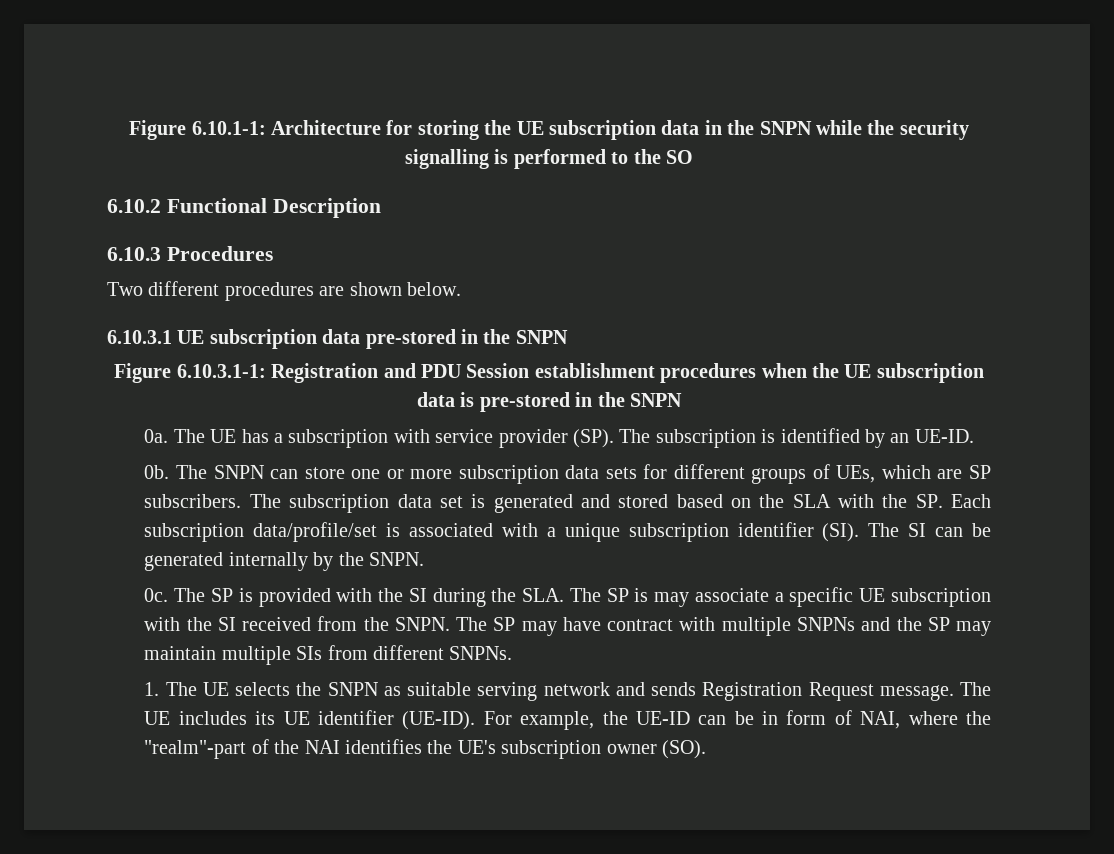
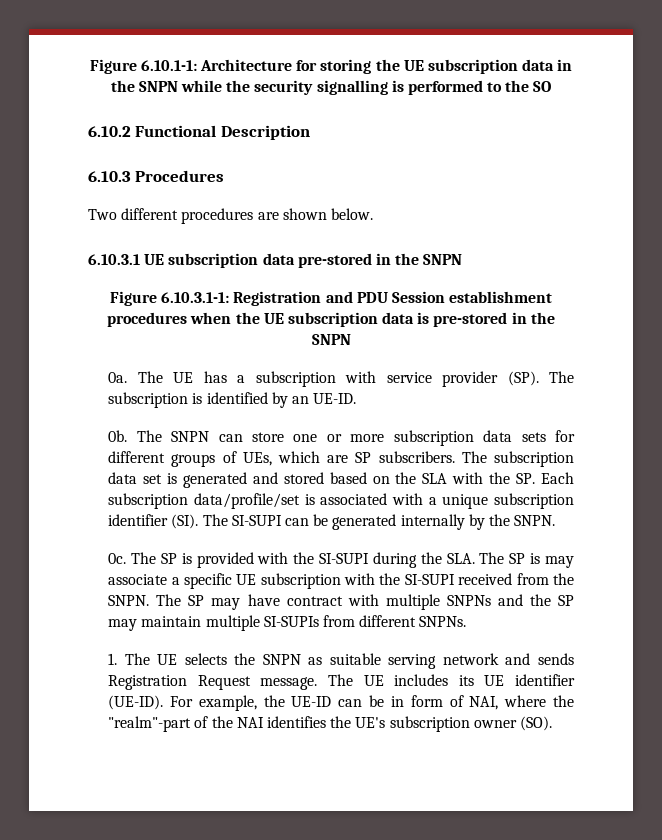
- The subscription data set is generated and stored based on the SLA with the SP. Each subscription data/profile/set is associated with a unique subscription identifier (SI). The SI can be generated internally by the SNPN.
+ The subscription data set is generated and stored based on the SLA with the SP. Each subscription data/profile/set is associated with a unique subscription identifier (SI). The SI-SUPI can be generated internally by the SNPN.
- The SP is provided with the SI during the SLA. The SP is may associate a specific UE subscription with the SI received from the SNPN.
+ The SP is provided with the SI-SUPI during the SLA. The SP is may associate a specific UE subscription with the SI-SUPI received from the SNPN.
- The SP may have contract with multiple SNPNs and the SP may maintain multiple SIs from different SNPNs.
+ The SP may have contract with multiple SNPNs and the SP may maintain multiple SI-SUPIs from different SNPNs.

